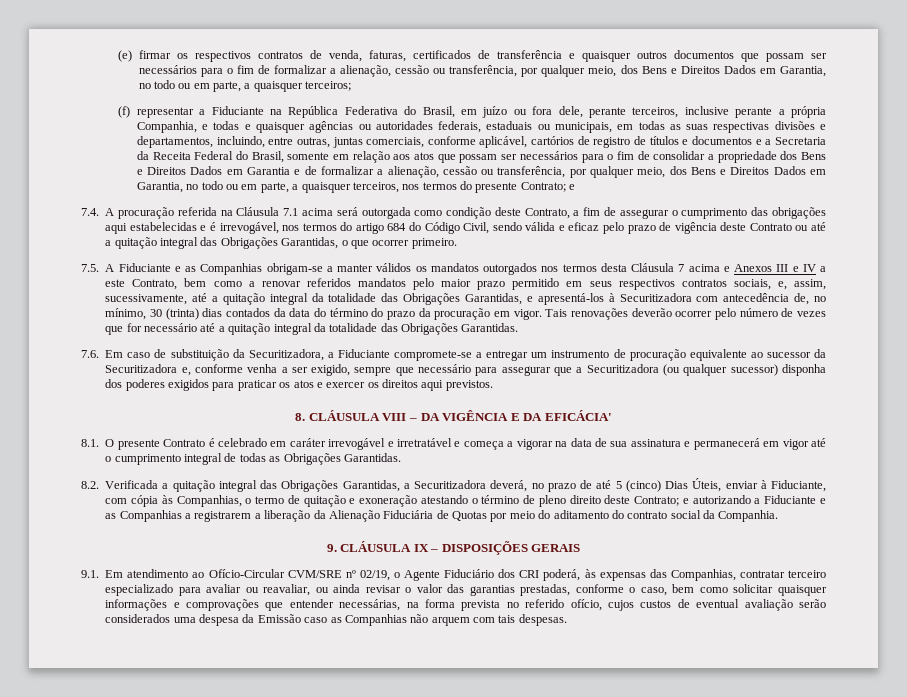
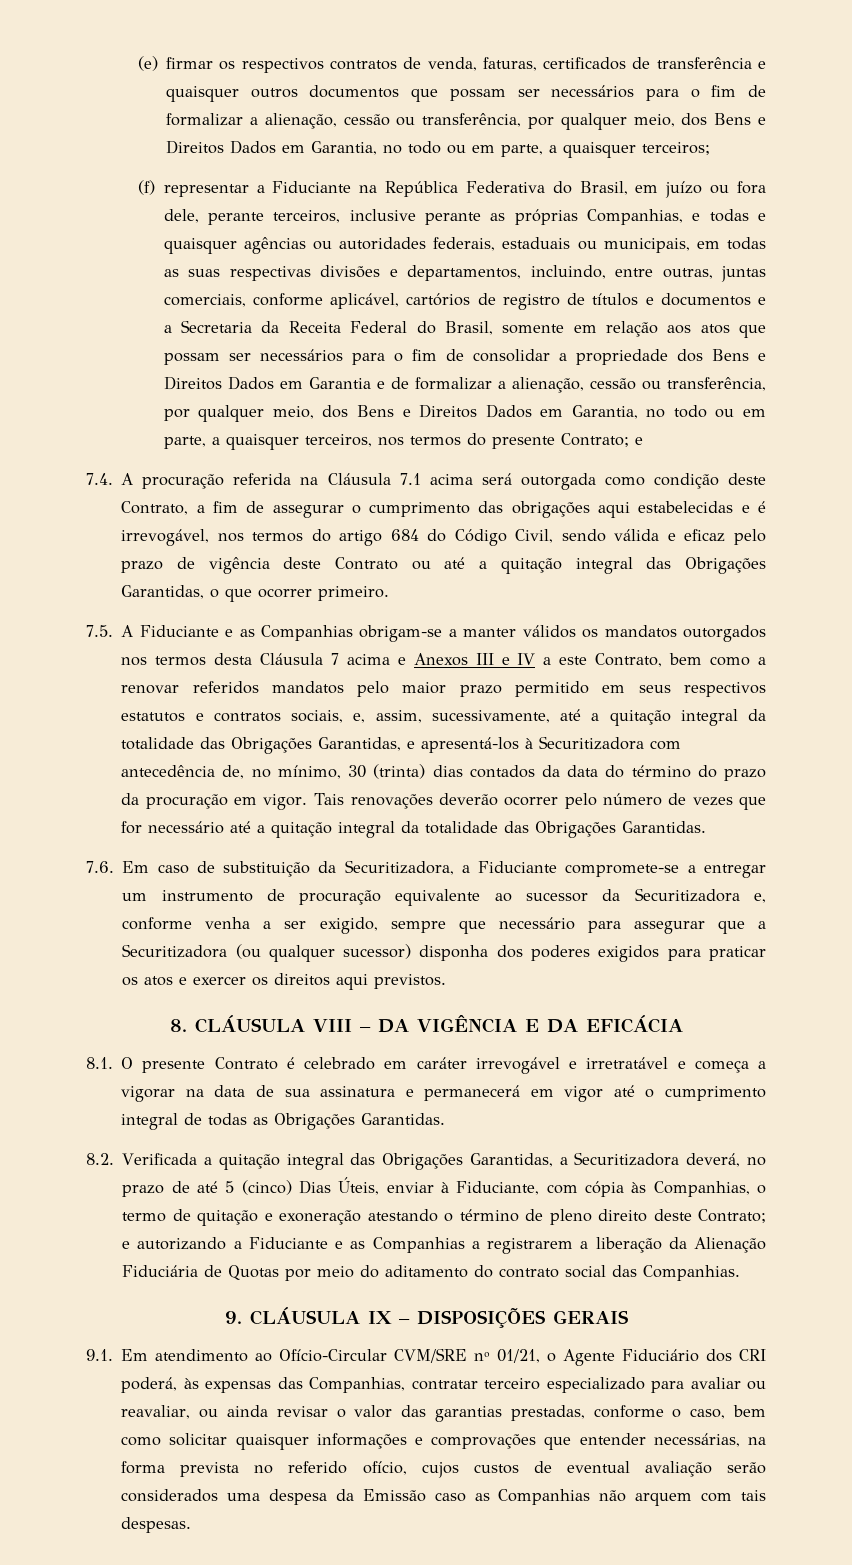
- (f) representar a Fiduciante na República Federativa do Brasil, em juízo ou fora dele, perante terceiros, inclusive perante a própria Companhia, e todas e quaisquer agências ou autoridades federais, estaduais ou municipais, em todas as suas respectivas divisões e departamentos, incluindo, entre outras, juntas comerciais, conforme aplicável, cartórios de registro de títulos e documentos e a Secretaria da Receita Federal do Brasil, somente em relação aos atos que possam ser necessários para o fim de consolidar a propriedade dos Bens e Direitos Dados em Garantia e de formalizar a alienação, cessão ou transferência, por qualquer meio, dos Bens e Direitos Dados em Garantia, no todo ou em parte, a quaisquer terceiros, nos termos do presente Contrato;
+ (f) representar a Fiduciante na República Federativa do Brasil, em juízo ou fora dele, perante terceiros, inclusive perante as próprias Companhias, e todas e quaisquer agências ou autoridades federais, estaduais ou municipais, em todas as suas respectivas divisões e departamentos, incluindo, entre outras, juntas comerciais, conforme aplicável, cartórios de registro de títulos e documentos e a Secretaria da Receita Federal do Brasil, somente em relação aos atos que possam ser necessários para o fim de consolidar a propriedade dos Bens e Direitos Dados em Garantia e de formalizar a alienação, cessão ou transferência, por qualquer meio, dos Bens e Direitos Dados em Garantia, no todo ou em parte, a quaisquer terceiros, nos termos do presente Contrato;
- 7.5. A Fiduciante e as Companhias obrigam-se a manter válidos os mandatos outorgados nos termos desta Cláusula 7 acima e Anexos III e IV a este Contrato, bem como a renovar referidos mandatos pelo maior prazo permitido em seus respectivos contratos sociais, e, assim, sucessivamente, até a quitação integral da totalidade das Obrigações Garantidas, e apresentá-los à Securitizadora com antecedência de, no mínimo, 30 (trinta) dias contados da data do término do prazo da procuração em vigor.
+ 7.5. A Fiduciante e as Companhias obrigam-se a manter válidos os mandatos outorgados nos termos desta Cláusula 7 acima e Anexos III e IV a este Contrato, bem como a renovar referidos mandatos pelo maior prazo permitido em seus respectivos estatutos e contratos sociais, e, assim, sucessivamente, até a quitação integral da totalidade das Obrigações Garantidas, e apresentá-los à Securitizadora com antecedência de, no mínimo, 30 (trinta) dias contados da data do término do prazo da procuração em vigor.
- 8. CLÁUSULA VIII – DA VIGÊNCIA E DA EFICÁCIA'
+ 8. CLÁUSULA VIII – DA VIGÊNCIA E DA EFICÁCIA
- e autorizando a Fiduciante e as Companhias a registrarem a liberação da Alienação Fiduciária de Quotas por meio do aditamento do contrato social da Companhia.
+ e autorizando a Fiduciante e as Companhias a registrarem a liberação da Alienação Fiduciária de Quotas por meio do aditamento do contrato social das Companhias.
- 9.1. Em atendimento ao Ofício-Circular CVM/SRE nº 02/19, o Agente Fiduciário dos CRI poderá, às expensas das Companhias, contratar terceiro especializado para avaliar ou reavaliar, ou ainda revisar o valor das garantias prestadas, conforme o caso, bem como solicitar quaisquer informações e comprovações que entender necessárias, na forma prevista no referido ofício, cujos custos de eventual avaliação serão considerados uma despesa da Emissão caso as Companhias não arquem com tais despesas.
+ 9.1. Em atendimento ao Ofício-Circular CVM/SRE nº 01/21, o Agente Fiduciário dos CRI poderá, às expensas das Companhias, contratar terceiro especializado para avaliar ou reavaliar, ou ainda revisar o valor das garantias prestadas, conforme o caso, bem como solicitar quaisquer informações e comprovações que entender necessárias, na forma prevista no referido ofício, cujos custos de eventual avaliação serão considerados uma despesa da Emissão caso as Companhias não arquem com tais despesas.

